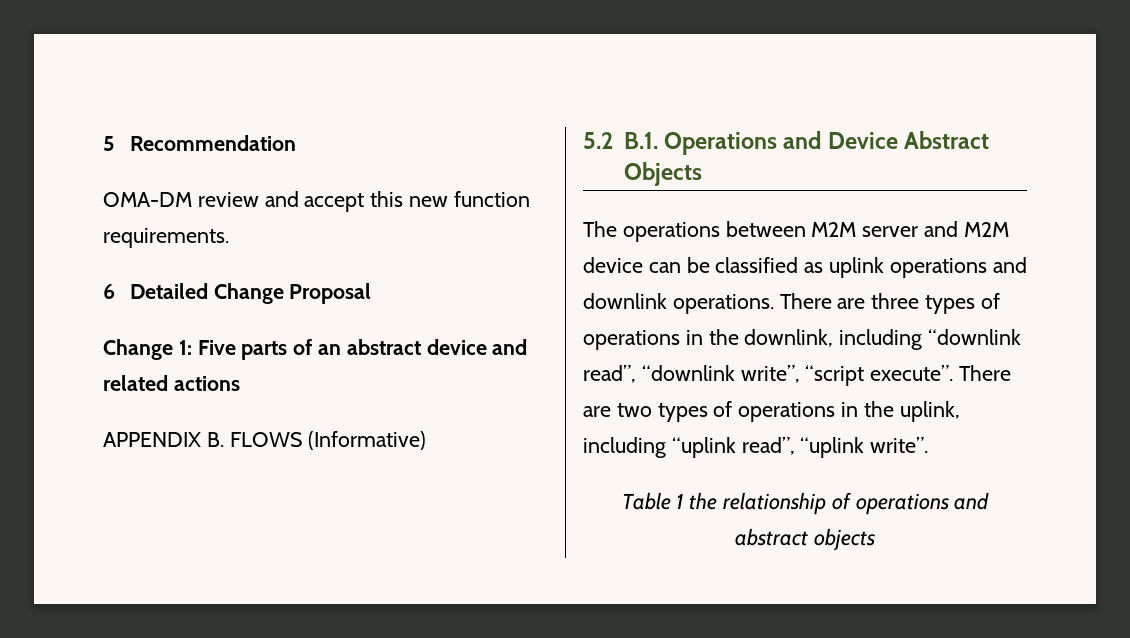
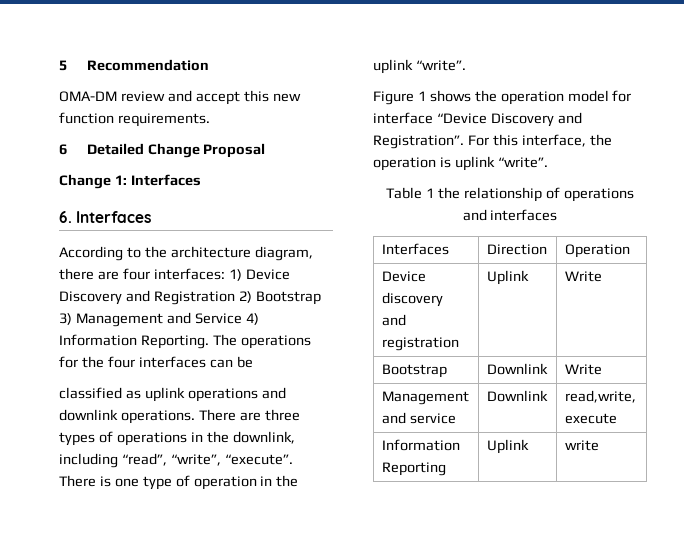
- Change 1: Five parts of an abstract device and related actions
- APPENDIX B. FLOWS (Informative)
- 5.2 B.1. Operations and Device Abstract Objects
- The operations between M2M server and M2M device can be classified as uplink operations and downlink operations.
+ Change 1: Interfaces
+ 6. Interfaces
+ According to the architecture diagram, there are four interfaces: 1) Device Discovery and Registration 2) Bootstrap 3) Management and Service 4) Information Reporting. The operations for the four interfaces can be
+ classified as uplink operations and downlink operations.
- There are three types of operations in the downlink, including “downlink read”, “downlink write”, “script execute”. There are two types of operations in the uplink, including “uplink read”, “uplink write”.
+ There are three types of operations in the downlink, including “read”, “write”, “execute”. There is one type of operation in the uplink “write”.
+ Figure 1 shows the operation model for interface “Device Discovery and Registration”. For this interface, the operation is uplink “write”.
- Table 1 the relationship of operations and abstract objects
+ Table 1 the relationship of operations and interfaces
+ Interfaces | Direction | Operation
+ Device discovery and registration | Uplink | Write
+ Bootstrap | Downlink | Write
+ Management and service | Downlink | read,write, execute
+ Information Reporting | Uplink | write

